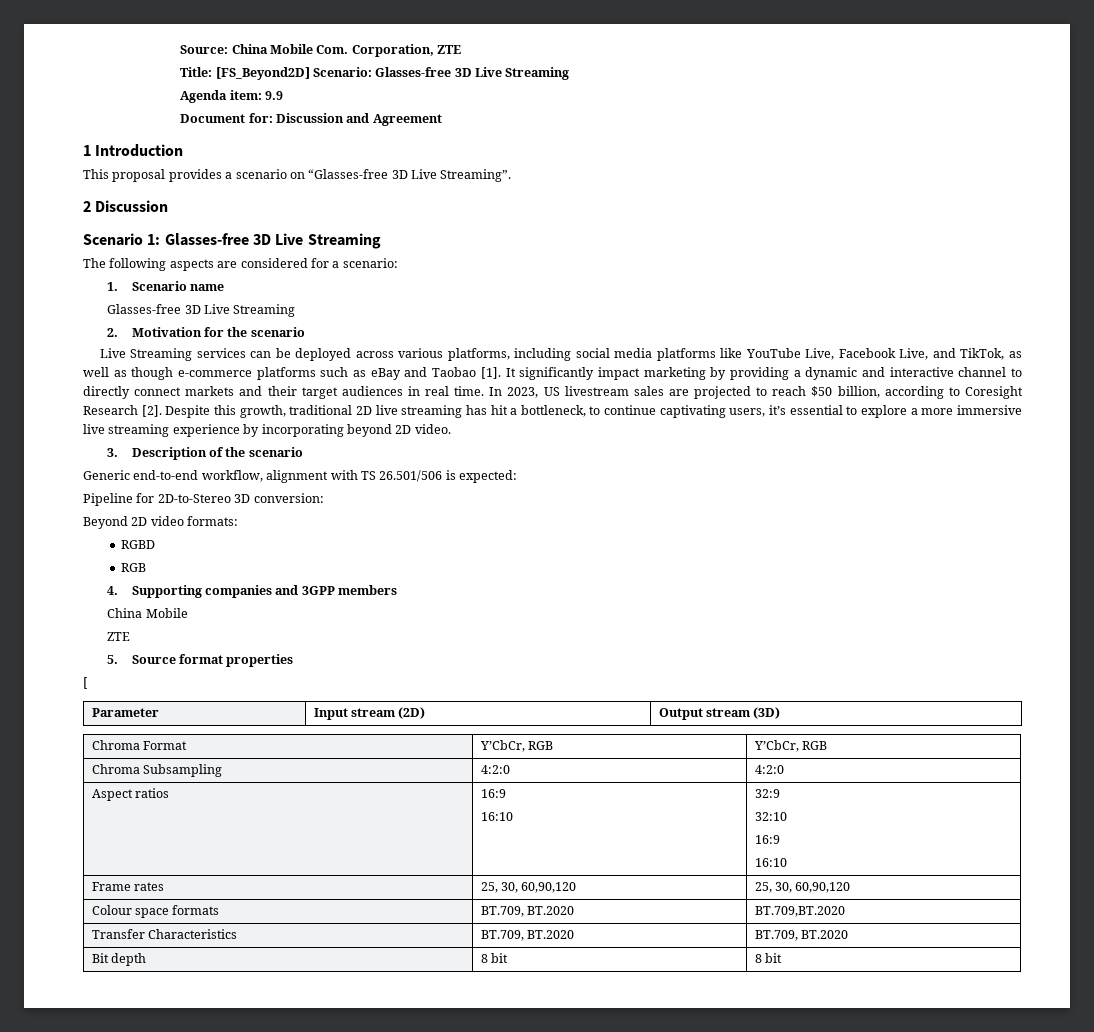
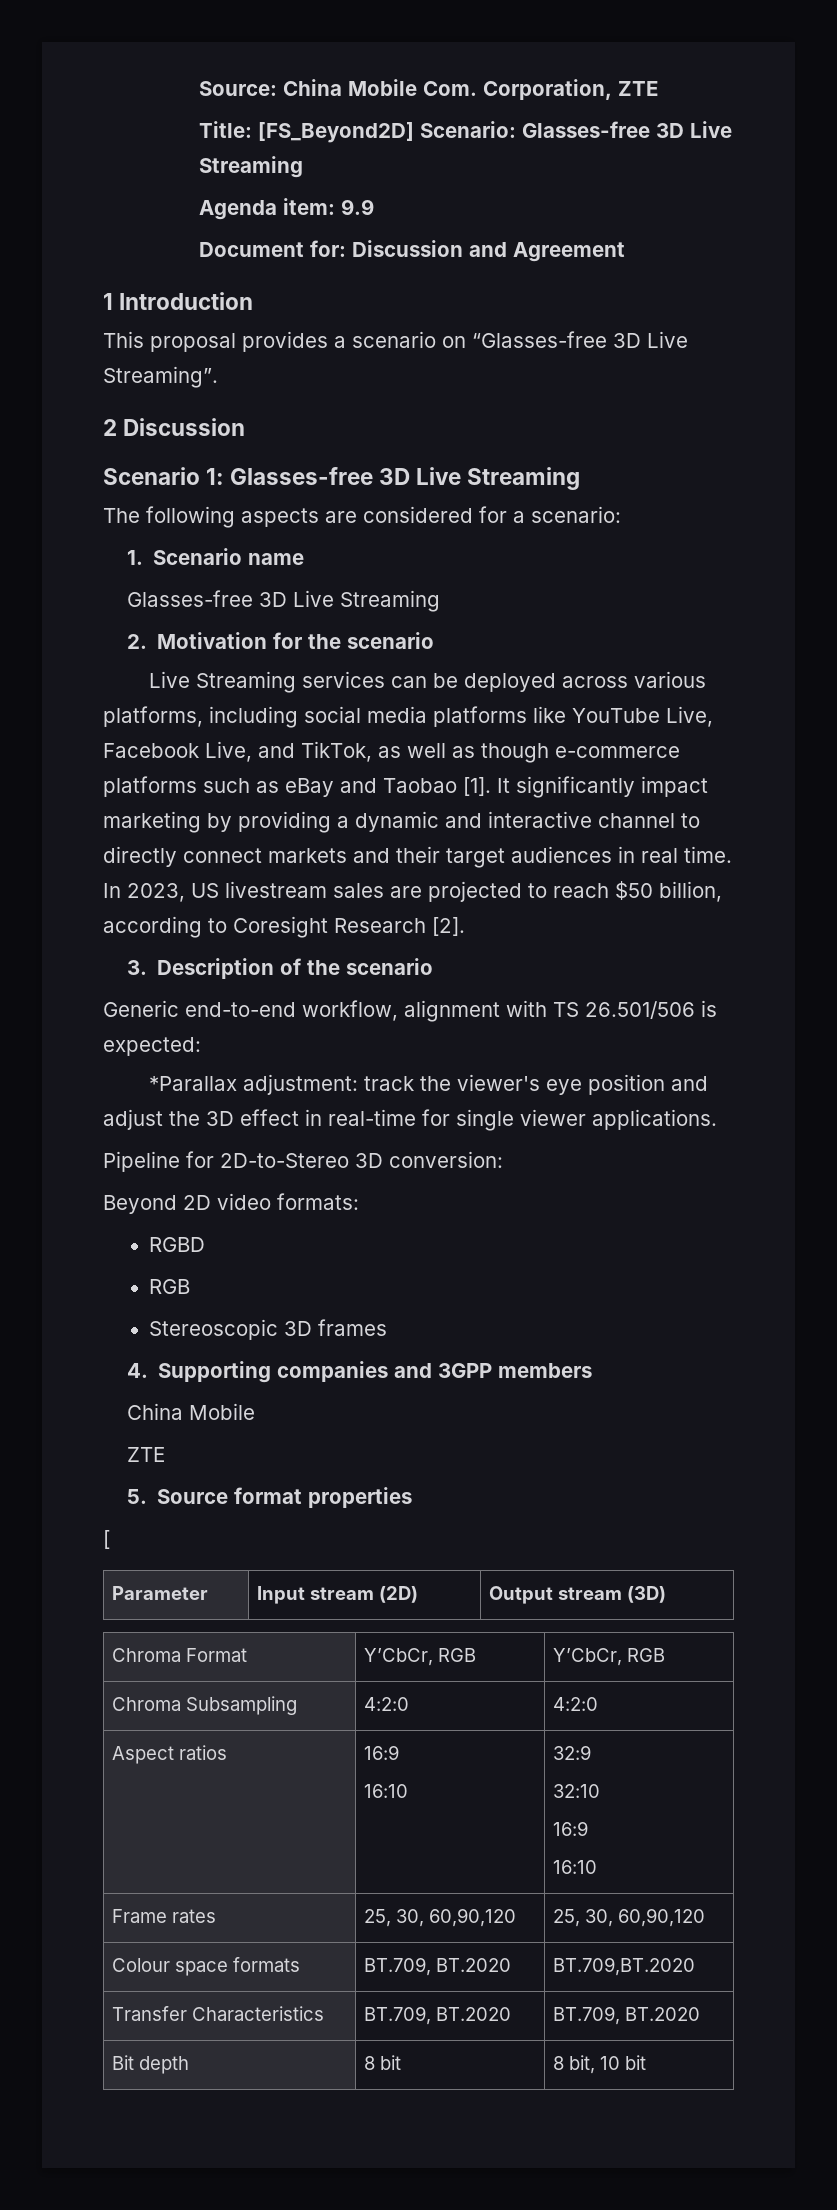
- Despite this growth, traditional 2D live streaming has hit a bottleneck, to continue captivating users, it’s essential to explore a more immersive live streaming experience by incorporating beyond 2D video.
+ *Parallax adjustment: track the viewer's eye position and adjust the 3D effect in real-time for single viewer applications.
+ Stereoscopic 3D frames
- Bit depth | 8 bit | 8 bit
+ Bit depth | 8 bit | 8 bit, 10 bit

